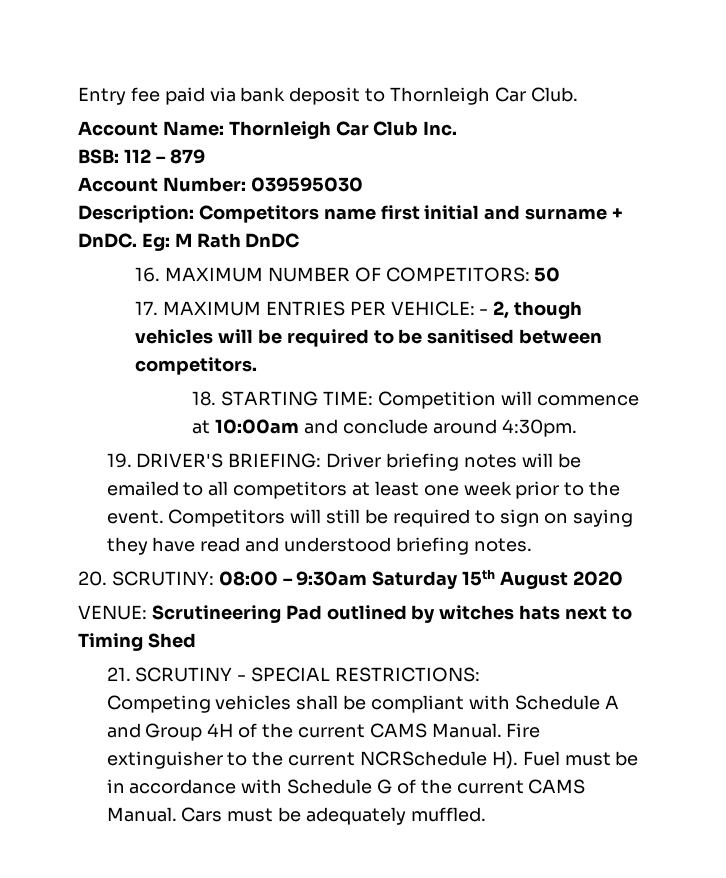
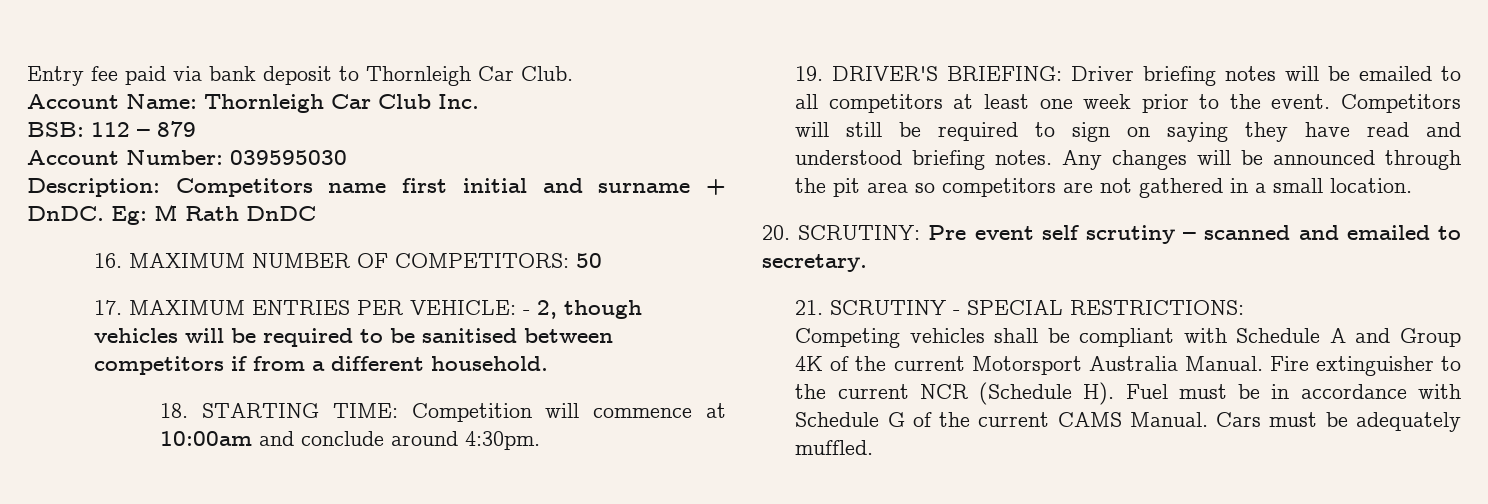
- 17. MAXIMUM ENTRIES PER VEHICLE: - 2, though vehicles will be required to be sanitised between competitors.
+ 17. MAXIMUM ENTRIES PER VEHICLE: - 2, though vehicles will be required to be sanitised between competitors if from a different household.
- Competitors will still be required to sign on saying they have read and understood briefing notes.
- 20. SCRUTINY: 08:00 – 9:30am Saturday 15th August 2020
- VENUE: Scrutineering Pad outlined by witches hats next to Timing Shed
+ Competitors will still be required to sign on saying they have read and understood briefing notes. Any changes will be announced through the pit area so competitors are not gathered in a small location.
+ 20. SCRUTINY: Pre event self scrutiny – scanned and emailed to secretary.
- Competing vehicles shall be compliant with Schedule A and Group 4H of the current CAMS Manual.
+ Competing vehicles shall be compliant with Schedule A and Group 4K of the current Motorsport Australia Manual.
- Fire extinguisher to the current NCRSchedule H). Fuel must be in accordance with Schedule G of the current CAMS Manual.
+ Fire extinguisher to the current NCR (Schedule H). Fuel must be in accordance with Schedule G of the current CAMS Manual.

